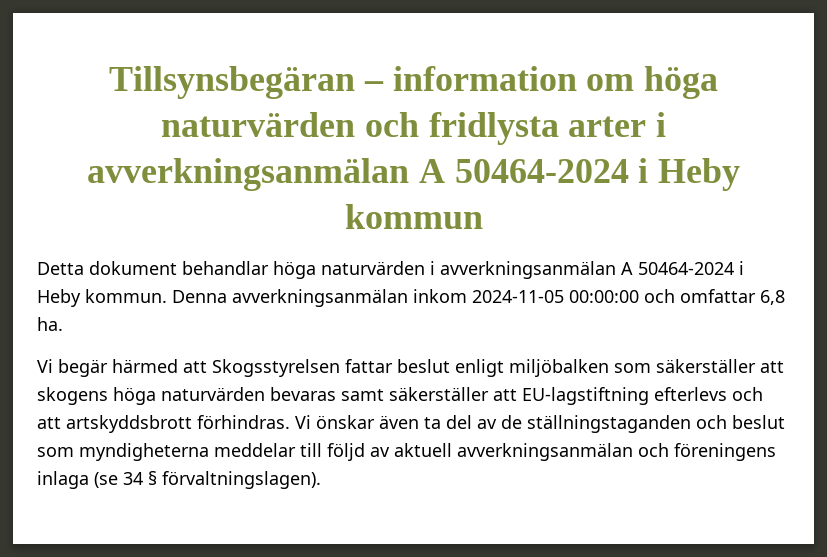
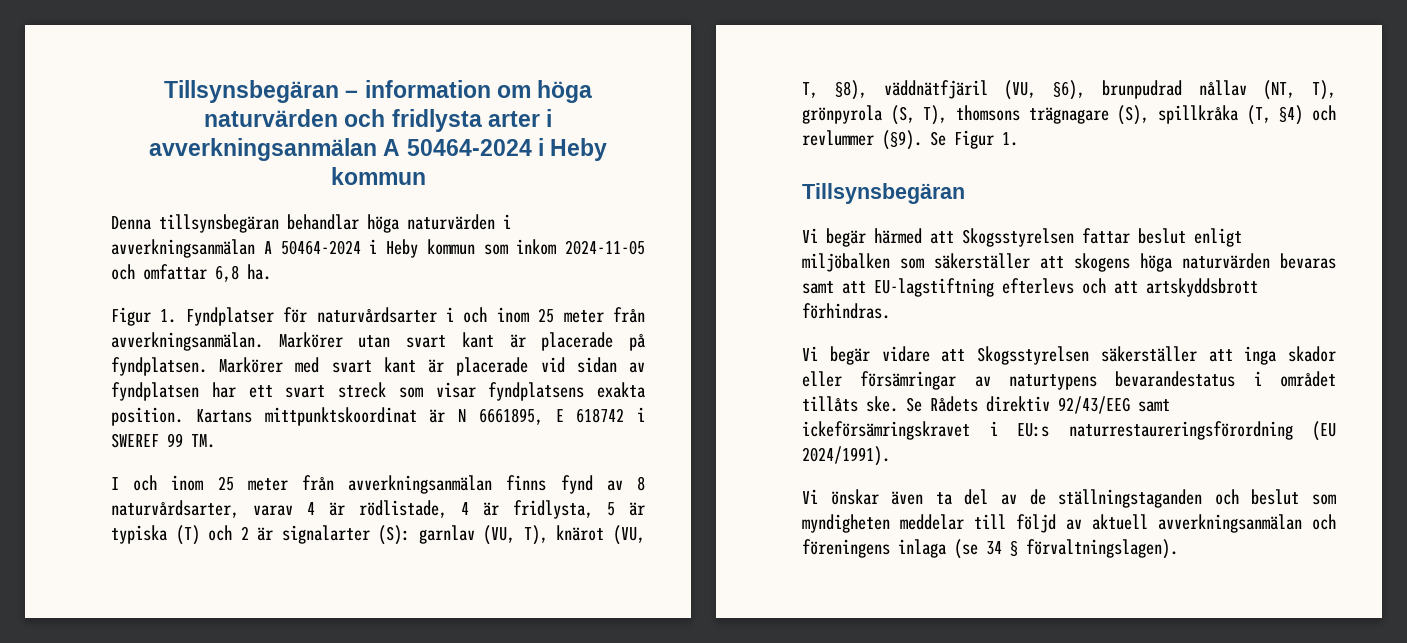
- Detta dokument behandlar höga naturvärden i avverkningsanmälan A 50464-2024 i Heby kommun. Denna avverkningsanmälan inkom 2024-11-05 00:00:00 och omfattar 6,8 ha.
+ Denna tillsynsbegäran behandlar höga naturvärden i avverkningsanmälan A 50464-2024 i Heby kommun som inkom 2024-11-05 och omfattar 6,8 ha.
+ Figur 1. Fyndplatser för naturvårdsarter i och inom 25 meter från avverkningsanmälan. Markörer utan svart kant är placerade på fyndplatsen. Markörer med svart kant är placerade vid sidan av fyndplatsen har ett svart streck som visar fyndplatsens exakta position. Kartans mittpunktskoordinat är N 6661895, E 618742 i SWEREF 99 TM.
+ I och inom 25 meter från avverkningsanmälan finns fynd av 8 naturvårdsarter, varav 4 är rödlistade, 4 är fridlysta, 5 är typiska (T) och 2 är signalarter (S): garnlav (VU, T), knärot (VU, T, §8), väddnätfjäril (VU, §6), brunpudrad nållav (NT, T), grönpyrola (S, T), thomsons trägnagare (S), spillkråka (T, §4) och revlummer (§9). Se Figur 1.
+ Tillsynsbegäran
- Vi begär härmed att Skogsstyrelsen fattar beslut enligt miljöbalken som säkerställer att skogens höga naturvärden bevaras samt säkerställer att EU-lagstiftning efterlevs och att artskyddsbrott förhindras. Vi önskar även ta del av de ställningstaganden och beslut som myndigheterna meddelar till följd av aktuell avverkningsanmälan och föreningens inlaga (se 34 § förvaltningslagen).
+ Vi begär härmed att Skogsstyrelsen fattar beslut enligt miljöbalken som säkerställer att skogens höga naturvärden bevaras samt att EU-lagstiftning efterlevs och att artskyddsbrott förhindras.
+ Vi begär vidare att Skogsstyrelsen säkerställer att inga skador eller försämringar av naturtypens bevarandestatus i området tillåts ske. Se Rådets direktiv 92/43/EEG samt ickeförsämringskravet i EU:s naturrestaureringsförordning (EU 2024/1991).
+ Vi önskar även ta del av de ställningstaganden och beslut som myndigheten meddelar till följd av aktuell avverkningsanmälan och föreningens inlaga (se 34 § förvaltningslagen).

